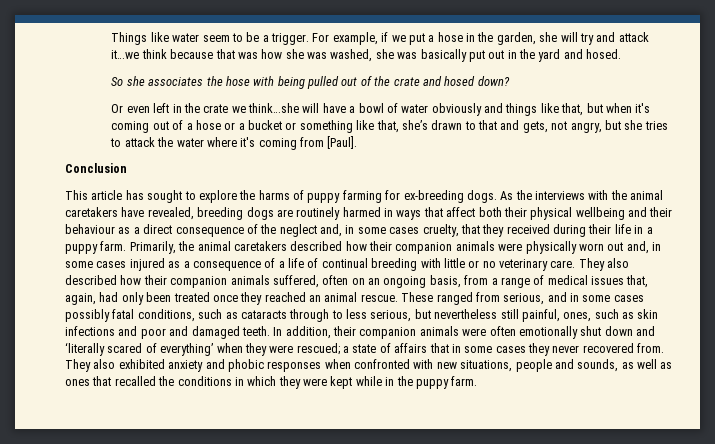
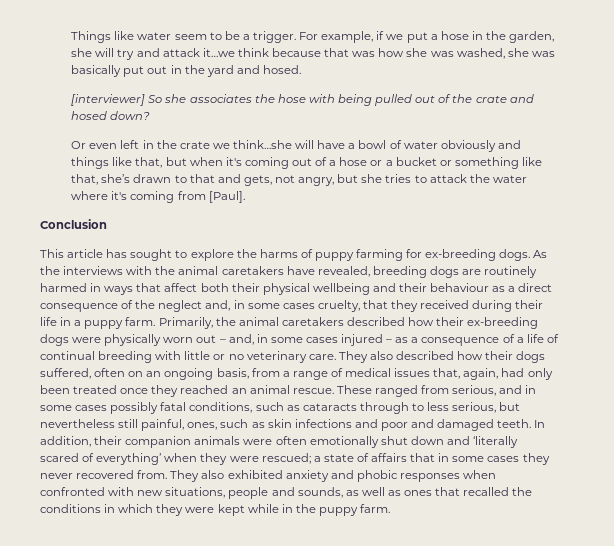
- So she associates the hose with being pulled out of the crate and hosed down?
+ [interviewer] So she associates the hose with being pulled out of the crate and hosed down?
- Primarily, the animal caretakers described how their companion animals were physically worn out and, in some cases injured as a consequence of a life of continual breeding with little or no veterinary care.
+ Primarily, the animal caretakers described how their ex-breeding dogs were physically worn out – and, in some cases injured – as a consequence of a life of continual breeding with little or no veterinary care.
- They also described how their companion animals suffered, often on an ongoing basis, from a range of medical issues that, again, had only been treated once they reached an animal rescue.
+ They also described how their dogs suffered, often on an ongoing basis, from a range of medical issues that, again, had only been treated once they reached an animal rescue.

